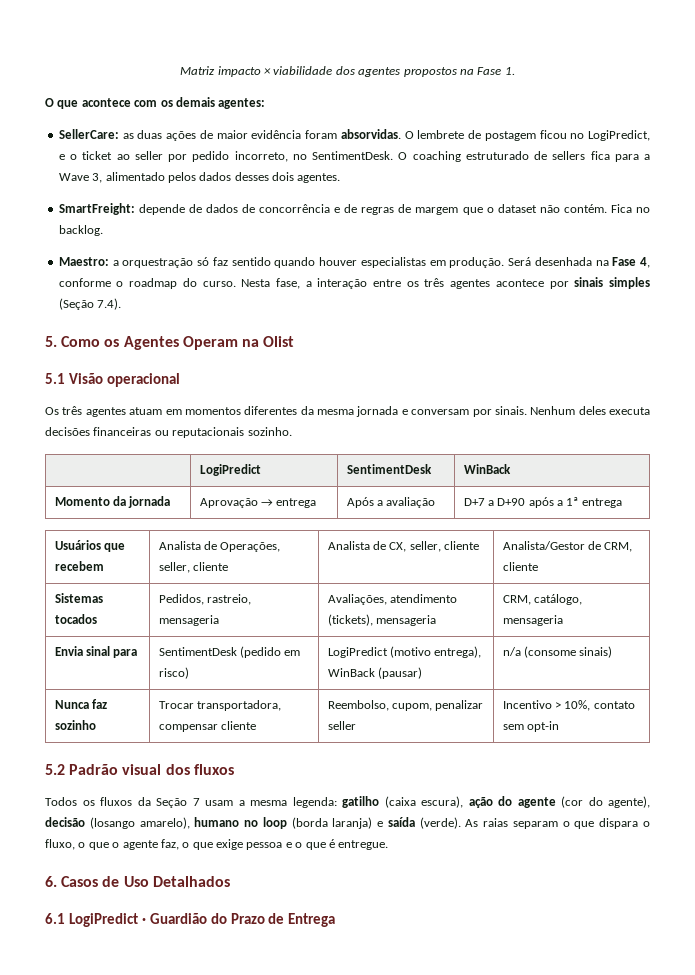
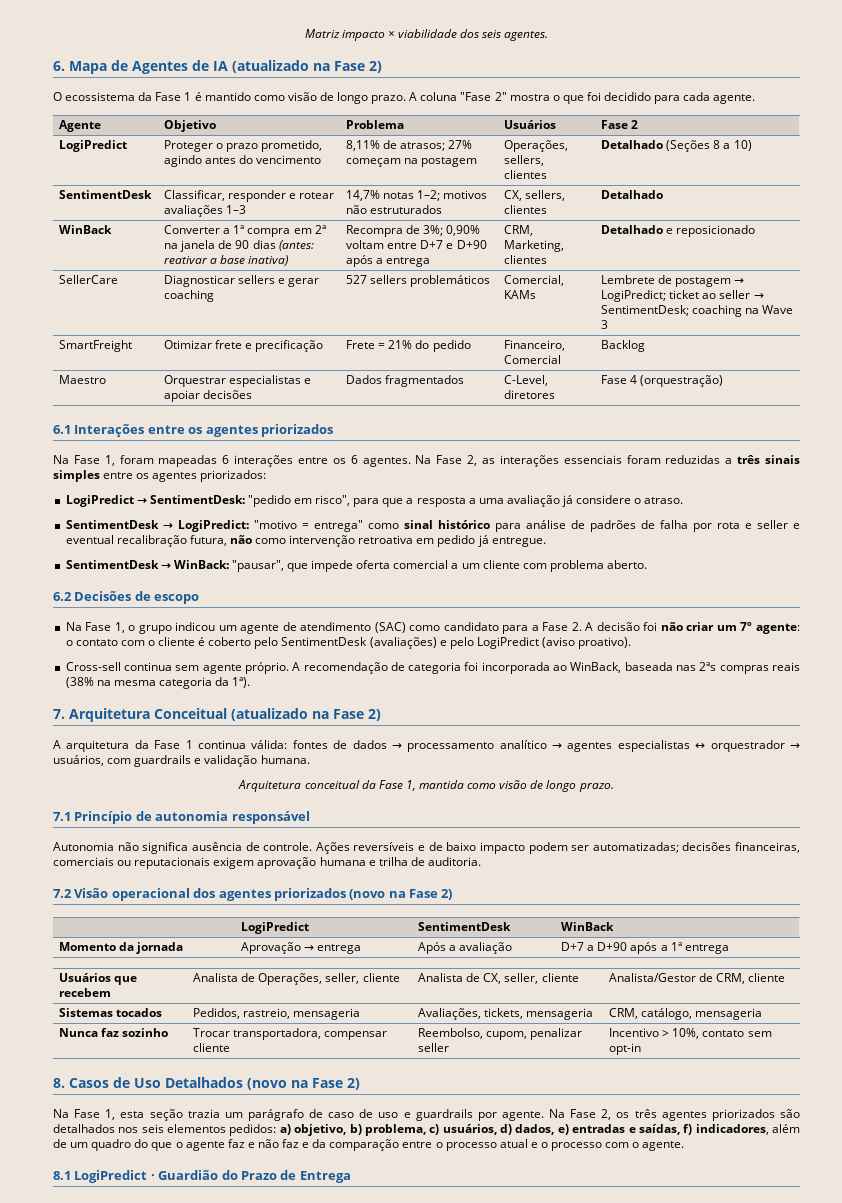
- Matriz impacto × viabilidade dos agentes propostos na Fase 1.
- O que acontece com os demais agentes:
- SellerCare: as duas ações de maior evidência foram absorvidas. O lembrete de postagem ficou no LogiPredict, e o ticket ao seller por pedido incorreto, no SentimentDesk. O coaching estruturado de sellers fica para a Wave 3, alimentado pelos dados desses dois agentes.
- SmartFreight: depende de dados de concorrência e de regras de margem que o dataset não contém. Fica no backlog.
- Maestro: a orquestração só faz sentido quando houver especialistas em produção. Será desenhada na Fase 4, conforme o roadmap do curso. Nesta fase, a interação entre os três agentes acontece por sinais simples (Seção 7.4).
- 5. Como os Agentes Operam na Olist
- 5.1 Visão operacional
- Os três agentes atuam em momentos diferentes da mesma jornada e conversam por sinais. Nenhum deles executa decisões financeiras ou reputacionais sozinho.
+ Matriz impacto × viabilidade dos seis agentes.
+ 6. Mapa de Agentes de IA (atualizado na Fase 2)
+ O ecossistema da Fase 1 é mantido como visão de longo prazo. A coluna "Fase 2" mostra o que foi decidido para cada agente.
+ Agente | Objetivo | Problema | Usuários | Fase 2
+ LogiPredict | Proteger o prazo prometido, agindo antes do vencimento | 8,11% de atrasos; 27% começam na postagem | Operações, sellers, clientes | Detalhado (Seções 8 a 10)
+ SentimentDesk | Classificar, responder e rotear avaliações 1–3 | 14,7% notas 1–2; motivos não estruturados | CX, sellers, clientes | Detalhado
+ WinBack | Converter a 1ª compra em 2ª na janela de 90 dias (antes: reativar a base inativa) | Recompra de 3%; 0,90% voltam entre D+7 e D+90 após a entrega | CRM, Marketing, clientes | Detalhado e reposicionado
+ SellerCare | Diagnosticar sellers e gerar coaching | 527 sellers problemáticos | Comercial, KAMs | Lembrete de postagem → LogiPredict; ticket ao seller → SentimentDesk; coaching na Wave 3
+ SmartFreight | Otimizar frete e precificação | Frete = 21% do pedido | Financeiro, Comercial | Backlog
+ Maestro | Orquestrar especialistas e apoiar decisões | Dados fragmentados | C-Level, diretores | Fase 4 (orquestração)
+ 6.1 Interações entre os agentes priorizados
+ Na Fase 1, foram mapeadas 6 interações entre os 6 agentes. Na Fase 2, as interações essenciais foram reduzidas a três sinais simples entre os agentes priorizados:
+ LogiPredict → SentimentDesk: "pedido em risco", para que a resposta a uma avaliação já considere o atraso.
+ SentimentDesk → LogiPredict: "motivo = entrega" como sinal histórico para análise de padrões de falha por rota e seller e eventual recalibração futura, não como intervenção retroativa em pedido já entregue.
+ SentimentDesk → WinBack: "pausar", que impede oferta comercial a um cliente com problema aberto.
+ 6.2 Decisões de escopo
+ Na Fase 1, o grupo indicou um agente de atendimento (SAC) como candidato para a Fase 2. A decisão foi não criar um 7º agente: o contato com o cliente é coberto pelo SentimentDesk (avaliações) e pelo LogiPredict (aviso proativo).
+ Cross-sell continua sem agente próprio. A recomendação de categoria foi incorporada ao WinBack, baseada nas 2ªs compras reais (38% na mesma categoria da 1ª).
+ 7. Arquitetura Conceitual (atualizado na Fase 2)
+ A arquitetura da Fase 1 continua válida: fontes de dados → processamento analítico → agentes especialistas ↔ orquestrador → usuários, com guardrails e validação humana.
+ Arquitetura conceitual da Fase 1, mantida como visão de longo prazo.
+ 7.1 Princípio de autonomia responsável
+ Autonomia não significa ausência de controle. Ações reversíveis e de baixo impacto podem ser automatizadas; decisões financeiras, comerciais ou reputacionais exigem aprovação humana e trilha de auditoria.
+ 7.2 Visão operacional dos agentes priorizados (novo na Fase 2)
- Sistemas tocados | Pedidos, rastreio, mensageria | Avaliações, atendimento (tickets), mensageria | CRM, catálogo, mensageria
+ Sistemas tocados | Pedidos, rastreio, mensageria | Avaliações, tickets, mensageria | CRM, catálogo, mensageria
- Envia sinal para | SentimentDesk (pedido em risco) | LogiPredict (motivo entrega), WinBack (pausar) | n/a (consome sinais)
- 5.2 Padrão visual dos fluxos
- Todos os fluxos da Seção 7 usam a mesma legenda: gatilho (caixa escura), ação do agente (cor do agente), decisão (losango amarelo), humano no loop (borda laranja) e saída (verde). As raias separam o que dispara o fluxo, o que o agente faz, o que exige pessoa e o que é entregue.
- 6. Casos de Uso Detalhados
- 6.1 LogiPredict · Guardião do Prazo de Entrega
+ 8. Casos de Uso Detalhados (novo na Fase 2)
+ Na Fase 1, esta seção trazia um parágrafo de caso de uso e guardrails por agente. Na Fase 2, os três agentes priorizados são detalhados nos seis elementos pedidos: a) objetivo, b) problema, c) usuários, d) dados, e) entradas e saídas, f) indicadores, além de um quadro do que o agente faz e não faz e da comparação entre o processo atual e o processo com o agente.
+ 8.1 LogiPredict · Guardião do Prazo de Entrega

